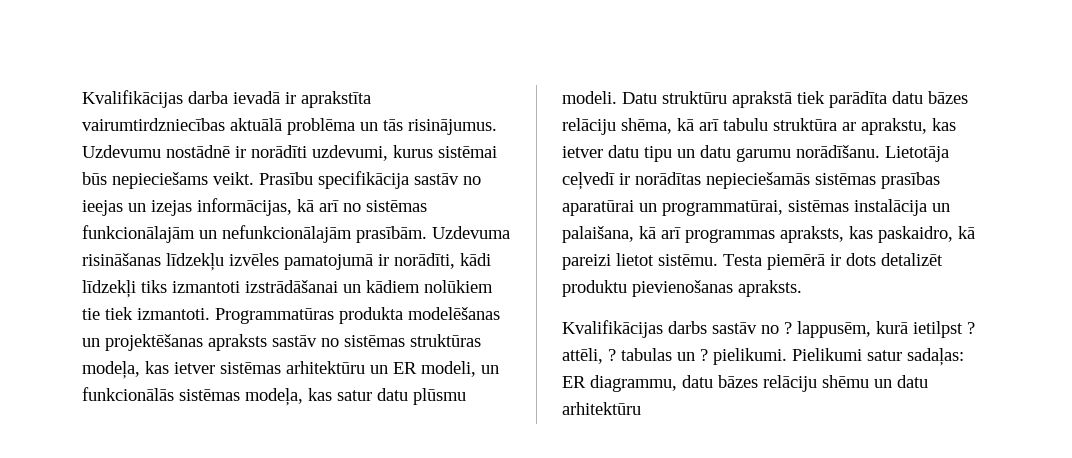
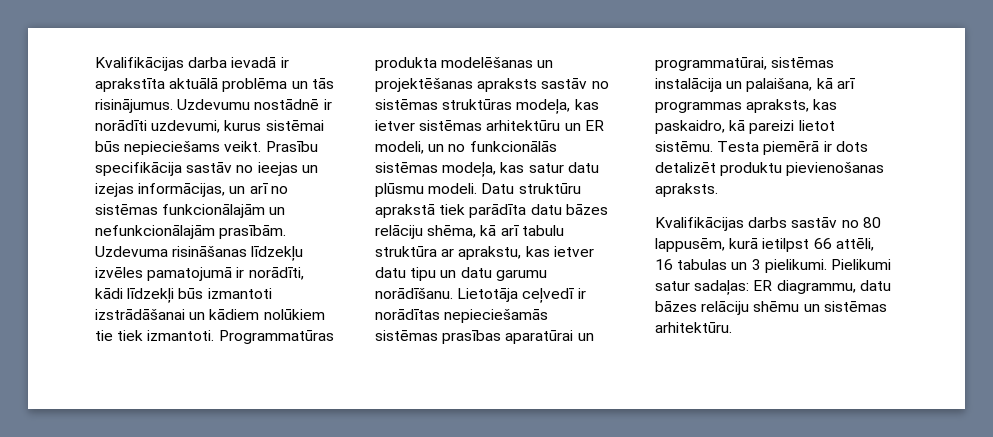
- Kvalifikācijas darba ievadā ir aprakstīta vairumtirdzniecības aktuālā problēma un tās risinājumus.
+ Kvalifikācijas darba ievadā ir aprakstīta aktuālā problēma un tās risinājumus.
- Prasību specifikācija sastāv no ieejas un izejas informācijas, kā arī no sistēmas funkcionālajām un nefunkcionālajām prasībām.
+ Prasību specifikācija sastāv no ieejas un izejas informācijas, un arī no sistēmas funkcionālajām un nefunkcionālajām prasībām.
- Uzdevuma risināšanas līdzekļu izvēles pamatojumā ir norādīti, kādi līdzekļi tiks izmantoti izstrādāšanai un kādiem nolūkiem tie tiek izmantoti.
+ Uzdevuma risināšanas līdzekļu izvēles pamatojumā ir norādīti, kādi līdzekļi būs izmantoti izstrādāšanai un kādiem nolūkiem tie tiek izmantoti.
- Programmatūras produkta modelēšanas un projektēšanas apraksts sastāv no sistēmas struktūras modeļa, kas ietver sistēmas arhitektūru un ER modeli, un funkcionālās sistēmas modeļa, kas satur datu plūsmu modeli.
+ Programmatūras produkta modelēšanas un projektēšanas apraksts sastāv no sistēmas struktūras modeļa, kas ietver sistēmas arhitektūru un ER modeli, un no funkcionālās sistēmas modeļa, kas satur datu plūsmu modeli.
- Kvalifikācijas darbs sastāv no ? lappusēm, kurā ietilpst ? attēli, ? tabulas un ? pielikumi.
+ Kvalifikācijas darbs sastāv no 80 lappusēm, kurā ietilpst 66 attēli, 16 tabulas un 3 pielikumi.
- Pielikumi satur sadaļas: ER diagrammu, datu bāzes relāciju shēmu un datu arhitektūru
+ Pielikumi satur sadaļas: ER diagrammu, datu bāzes relāciju shēmu un sistēmas arhitektūru.

